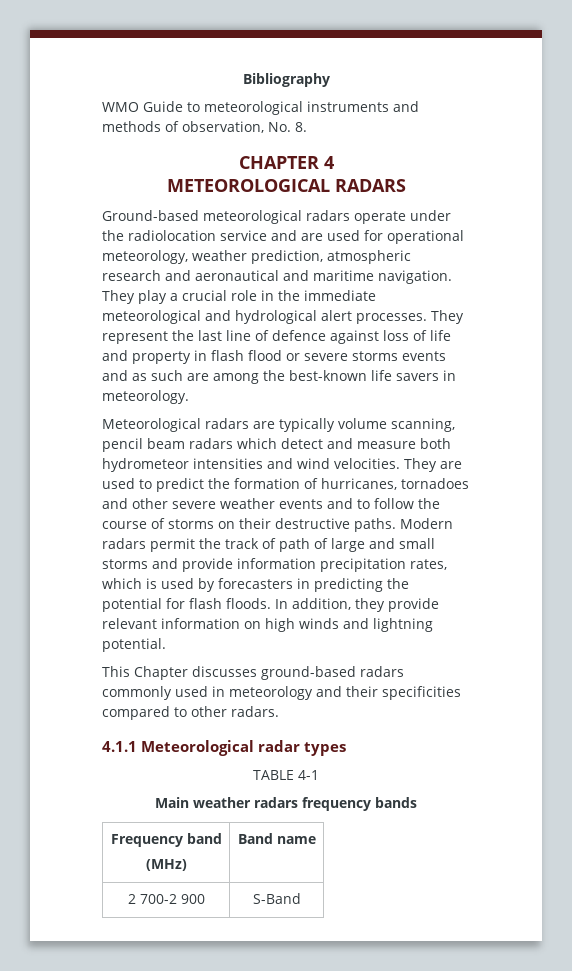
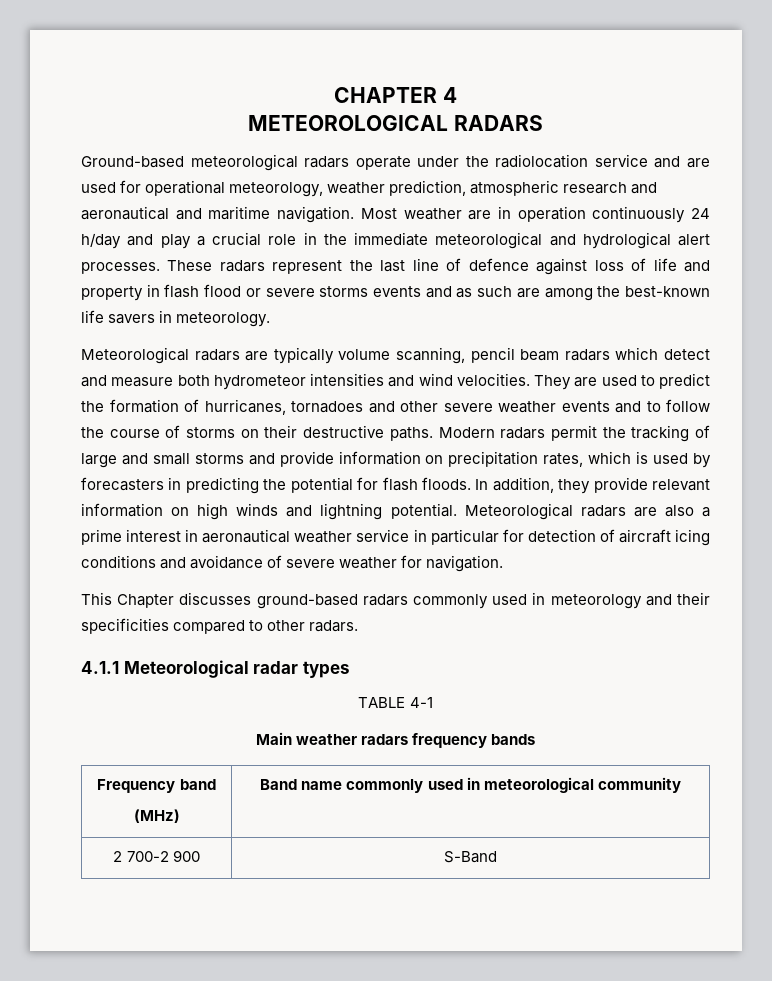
- Bibliography
- WMO Guide to meteorological instruments and methods of observation, No. 8.
- They play a crucial role in the immediate meteorological and hydrological alert processes.
+ Most weather are in operation continuously 24 h/day and play a crucial role in the immediate meteorological and hydrological alert processes.
- They represent the last line of defence against loss of life and property in flash flood or severe storms events and as such are among the best-known life savers in meteorology.
+ These radars represent the last line of defence against loss of life and property in flash flood or severe storms events and as such are among the best-known life savers in meteorology.
- Modern radars permit the track of path of large and small storms and provide information precipitation rates, which is used by forecasters in predicting the potential for flash floods.
+ Modern radars permit the tracking of large and small storms and provide information on precipitation rates, which is used by forecasters in predicting the potential for flash floods.
+ Meteorological radars are also a prime interest in aeronautical weather service in particular for detection of aircraft icing conditions and avoidance of severe weather for navigation.
  Frequency band
- (MHz) | Band name
+ (MHz) | Band name commonly used in meteorological community

